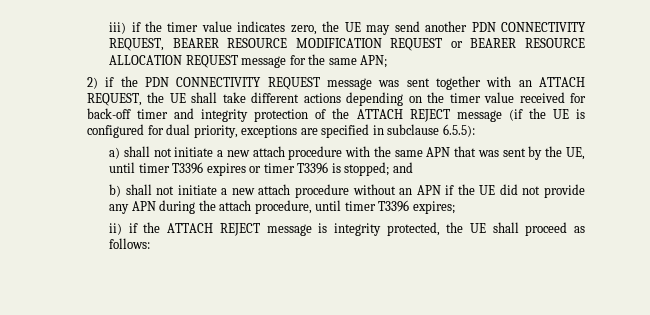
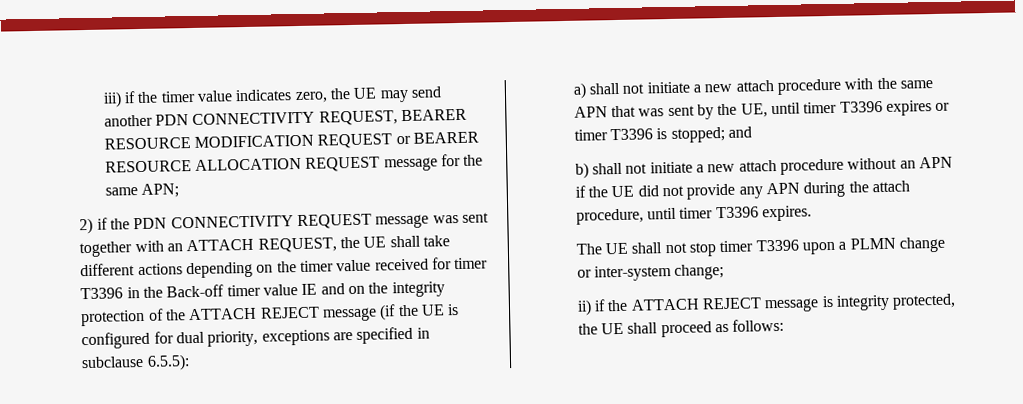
- 2) if the PDN CONNECTIVITY REQUEST message was sent together with an ATTACH REQUEST, the UE shall take different actions depending on the timer value received for back-off timer and integrity protection of the ATTACH REJECT message (if the UE is configured for dual priority, exceptions are specified in subclause 6.5.5):
+ 2) if the PDN CONNECTIVITY REQUEST message was sent together with an ATTACH REQUEST, the UE shall take different actions depending on the timer value received for timer T3396 in the Back-off timer value IE and on the integrity protection of the ATTACH REJECT message (if the UE is configured for dual priority, exceptions are specified in subclause 6.5.5):
- b) shall not initiate a new attach procedure without an APN if the UE did not provide any APN during the attach procedure, until timer T3396 expires;
+ b) shall not initiate a new attach procedure without an APN if the UE did not provide any APN during the attach procedure, until timer T3396 expires.
+ The UE shall not stop timer T3396 upon a PLMN change or inter-system change;

